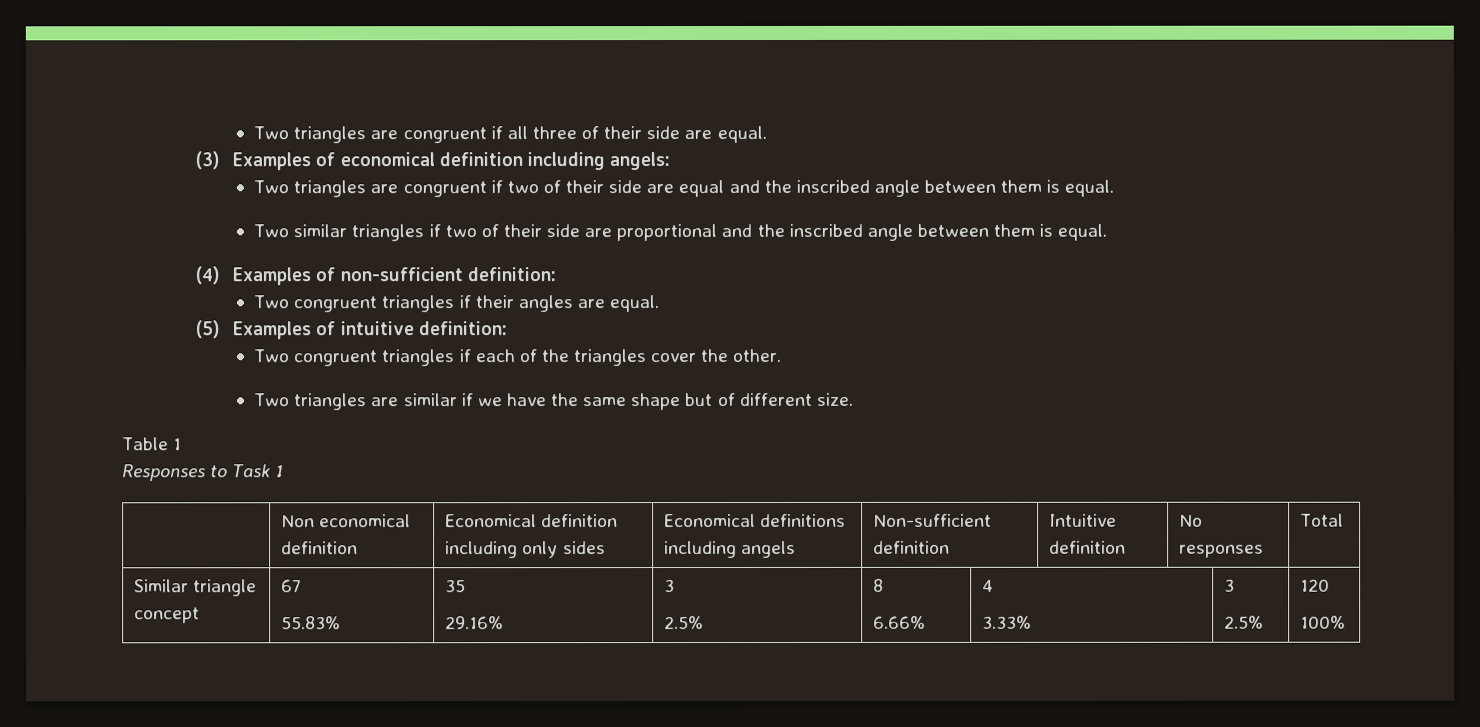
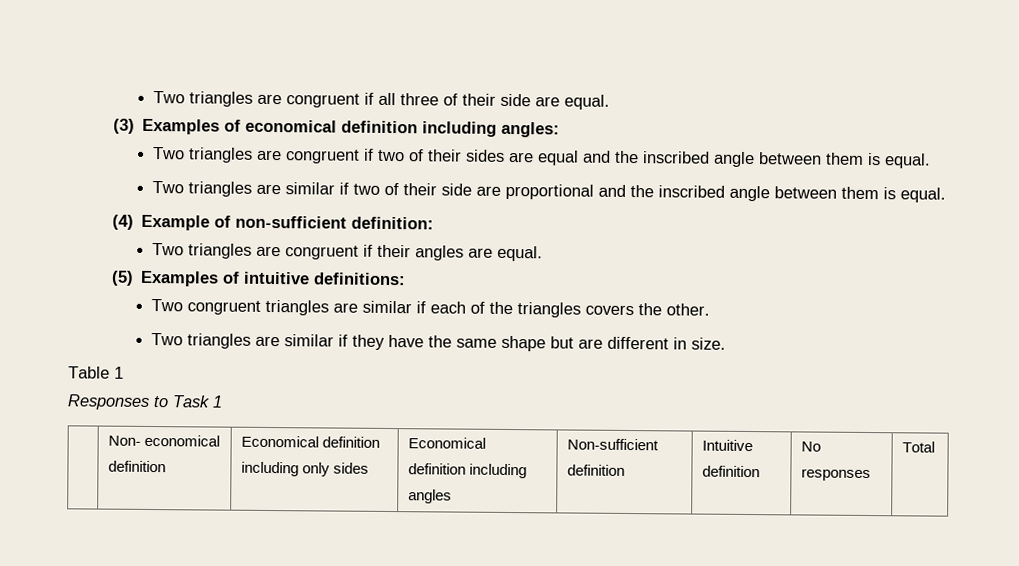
- (3) Examples of economical definition including angels:
+ (3) Examples of economical definition including angles:
- Two triangles are congruent if two of their side are equal and the inscribed angle between them is equal.
+ Two triangles are congruent if two of their sides are equal and the inscribed angle between them is equal.
- Two similar triangles if two of their side are proportional and the inscribed angle between them is equal.
+ Two triangles are similar if two of their side are proportional and the inscribed angle between them is equal.
- (4) Examples of non-sufficient definition:
+ (4) Example of non-sufficient definition:
- Two congruent triangles if their angles are equal.
+ Two triangles are congruent if their angles are equal.
- (5) Examples of intuitive definition:
- Two congruent triangles if each of the triangles cover the other.
+ (5) Examples of intuitive definitions:
+ Two congruent triangles are similar if each of the triangles covers the other.
- Two triangles are similar if we have the same shape but of different size.
+ Two triangles are similar if they have the same shape but are different in size.
- | Non economical definition | Economical definition including only sides | Economical definitions including angels | Non-sufficient definition | Intuitive definition | No responses | Total
+ | Non- economical definition | Economical definition including only sides | Economical definition including angles | Non-sufficient definition | Intuitive definition | No responses | Total
- Similar triangle concept | 67
- 55.83% | 35
- 29.16% | 3
- 2.5% | 8
- 6.66% | 4
- 3.33% | 3
- 2.5% | 120
- 100%

